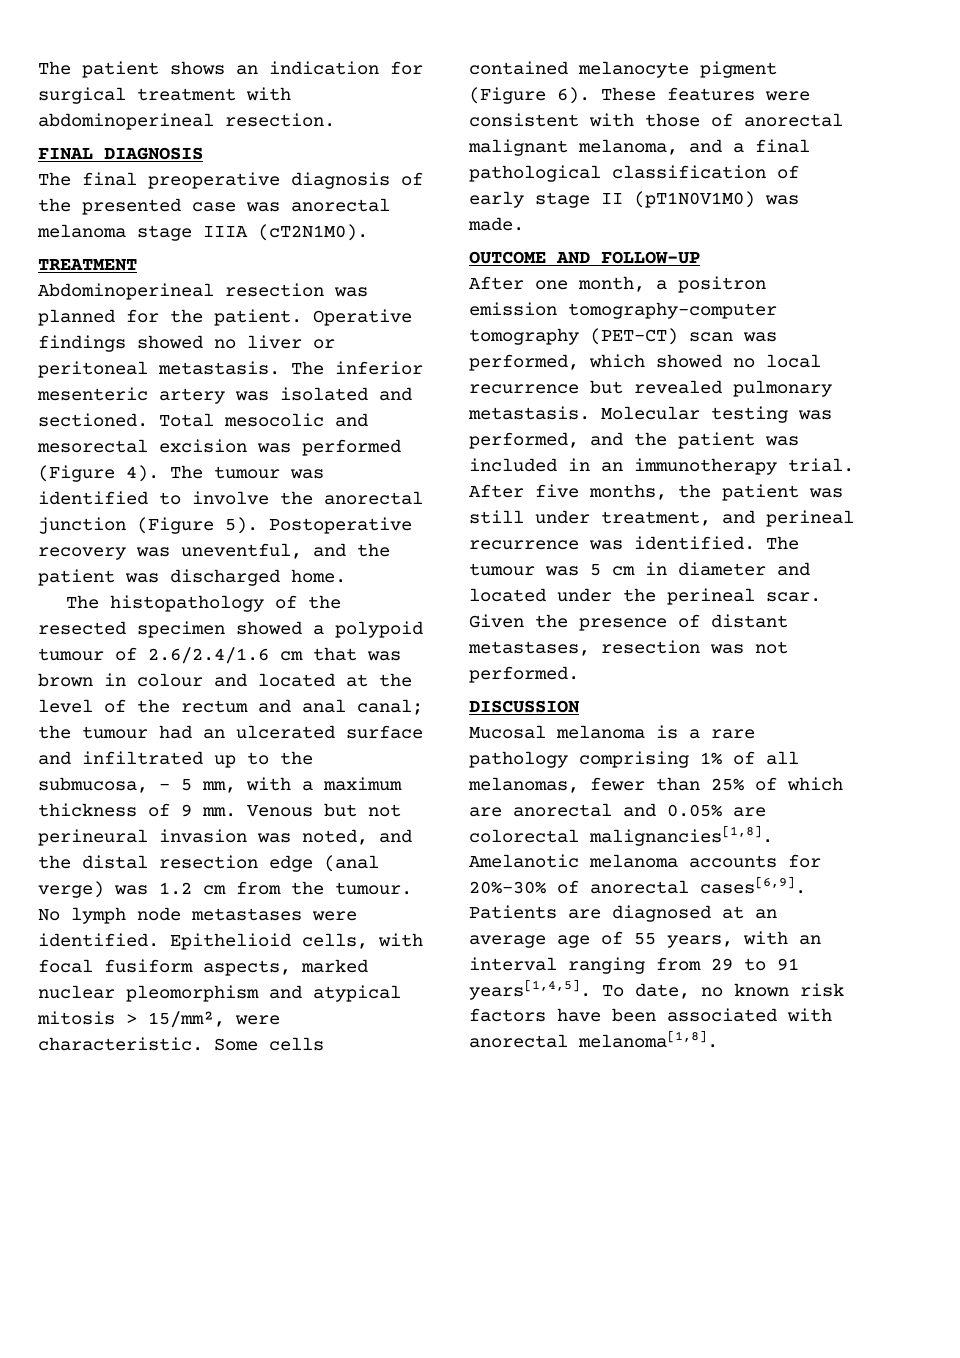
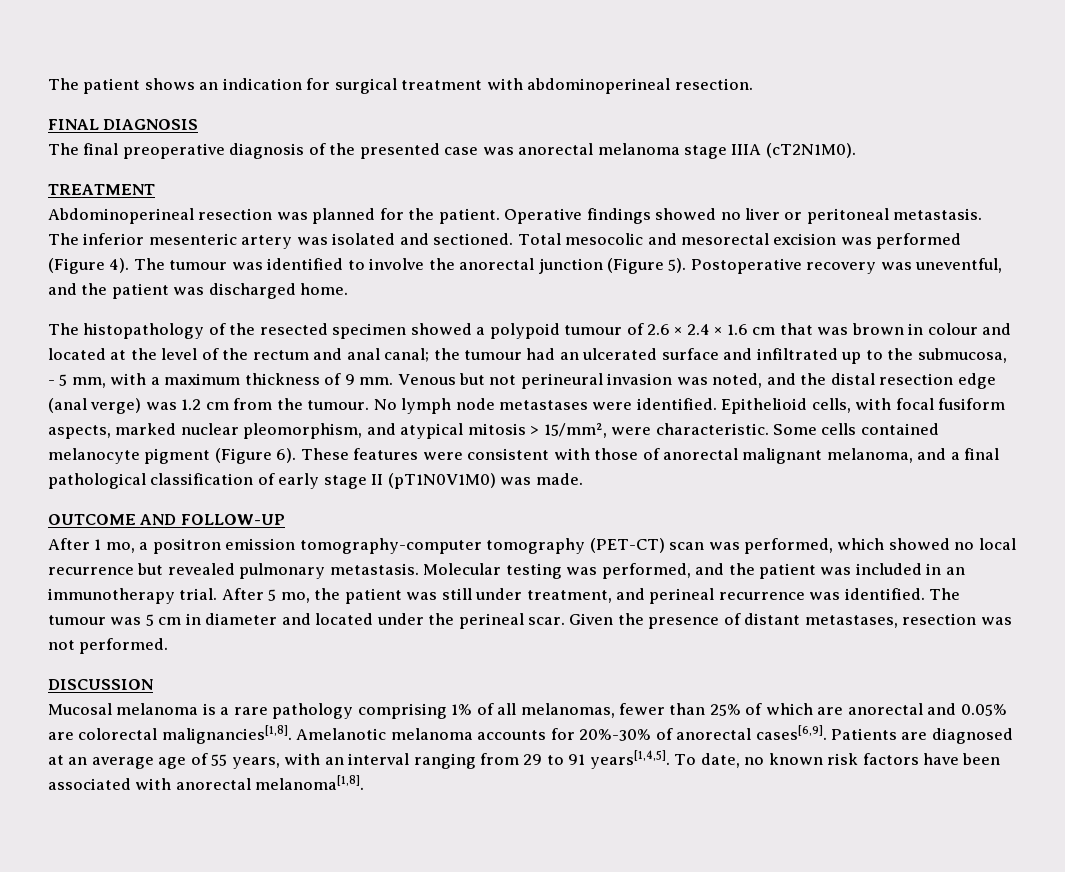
- The histopathology of the resected specimen showed a polypoid tumour of 2.6/2.4/1.6 cm that was brown in colour and located at the level of the rectum and anal canal; the tumour had an ulcerated surface and infiltrated up to the submucosa, - 5 mm, with a maximum thickness of 9 mm.
+ The histopathology of the resected specimen showed a polypoid tumour of 2.6 × 2.4 × 1.6 cm that was brown in colour and located at the level of the rectum and anal canal; the tumour had an ulcerated surface and infiltrated up to the submucosa, - 5 mm, with a maximum thickness of 9 mm.
- Epithelioid cells, with focal fusiform aspects, marked nuclear pleomorphism and atypical mitosis > 15/mm², were characteristic.
+ Epithelioid cells, with focal fusiform aspects, marked nuclear pleomorphism, and atypical mitosis > 15/mm², were characteristic.
- After one month, a positron emission tomography-computer tomography (PET-CT) scan was performed, which showed no local recurrence but revealed pulmonary metastasis.
+ After 1 mo, a positron emission tomography-computer tomography (PET-CT) scan was performed, which showed no local recurrence but revealed pulmonary metastasis.
- After five months, the patient was still under treatment, and perineal recurrence was identified.
+ After 5 mo, the patient was still under treatment, and perineal recurrence was identified.

